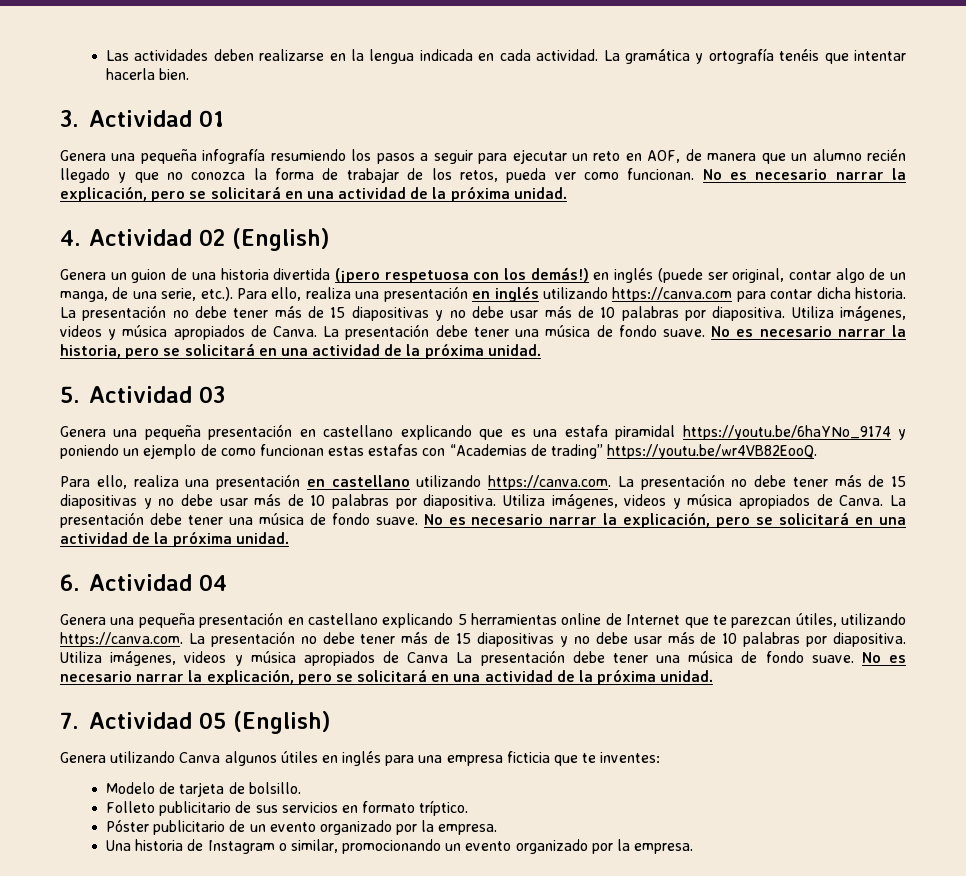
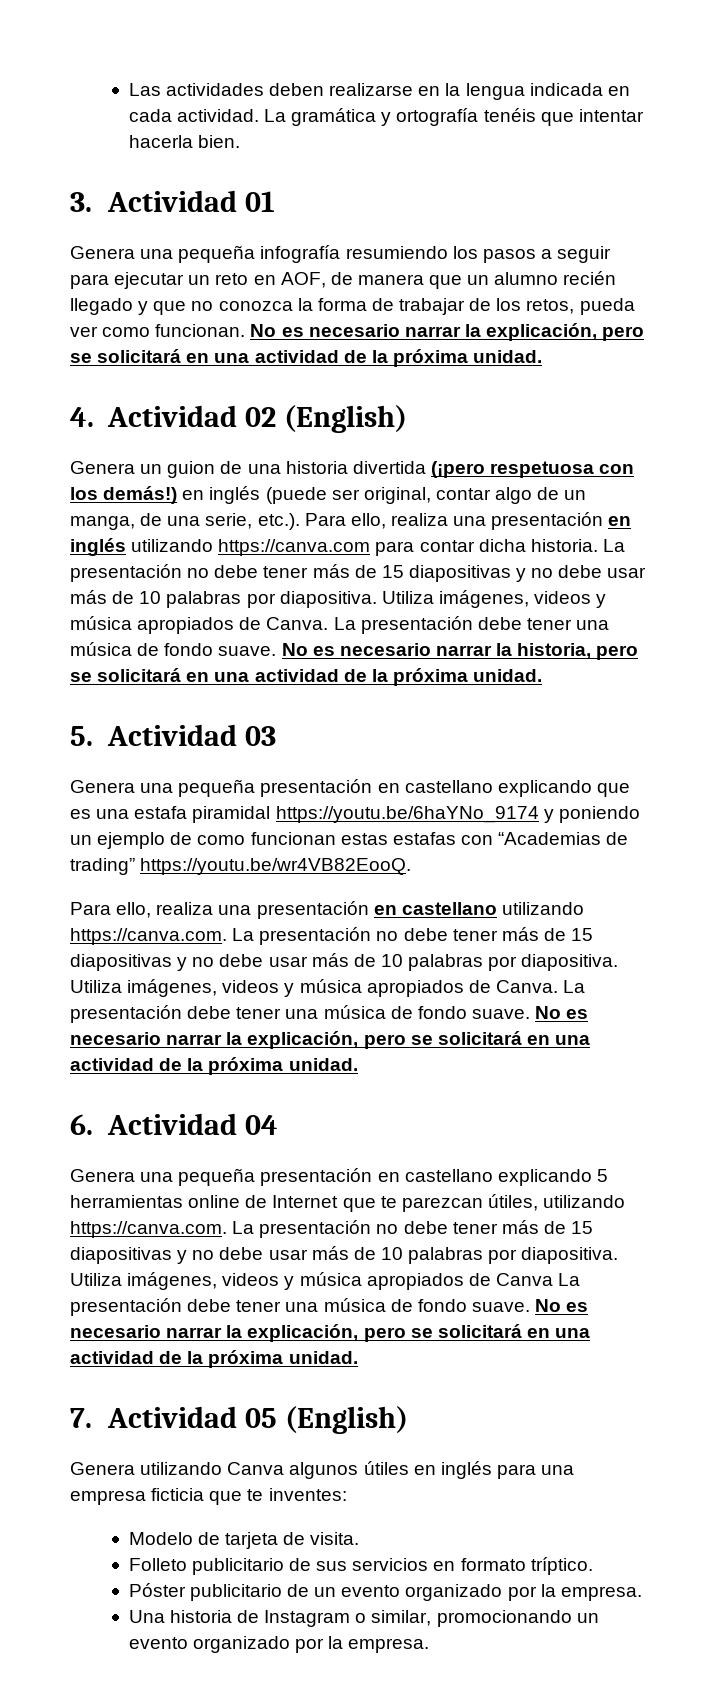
- Modelo de tarjeta de bolsillo.
+ Modelo de tarjeta de visita.

